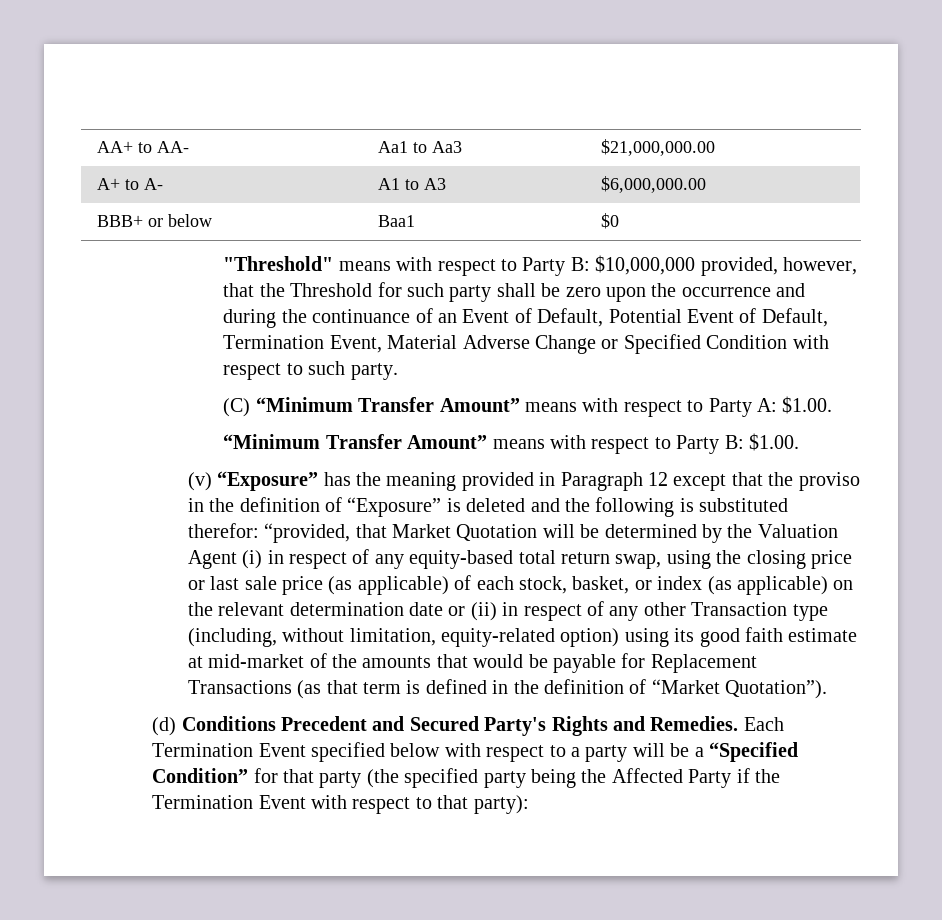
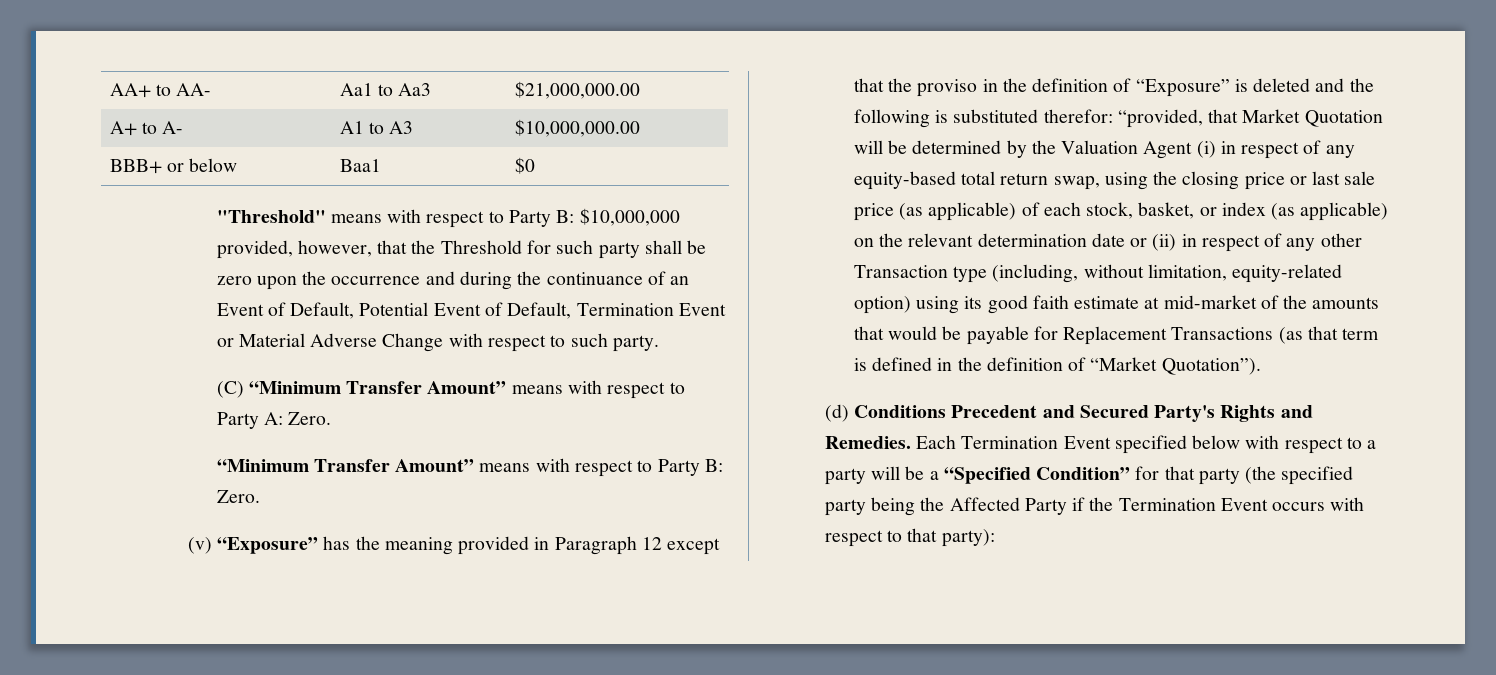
- A+ to A- | A1 to A3 | $6,000,000.00
+ A+ to A- | A1 to A3 | $10,000,000.00
- "Threshold" means with respect to Party B: $10,000,000 provided, however, that the Threshold for such party shall be zero upon the occurrence and during the continuance of an Event of Default, Potential Event of Default, Termination Event, Material Adverse Change or Specified Condition with respect to such party.
+ "Threshold" means with respect to Party B: $10,000,000 provided, however, that the Threshold for such party shall be zero upon the occurrence and during the continuance of an Event of Default, Potential Event of Default, Termination Event or Material Adverse Change with respect to such party.
- (C) “Minimum Transfer Amount” means with respect to Party A: $1.00.
+ (C) “Minimum Transfer Amount” means with respect to Party A: Zero.
- “Minimum Transfer Amount” means with respect to Party B: $1.00.
+ “Minimum Transfer Amount” means with respect to Party B: Zero.
- Each Termination Event specified below with respect to a party will be a “Specified Condition” for that party (the specified party being the Affected Party if the Termination Event with respect to that party):
+ Each Termination Event specified below with respect to a party will be a “Specified Condition” for that party (the specified party being the Affected Party if the Termination Event occurs with respect to that party):

